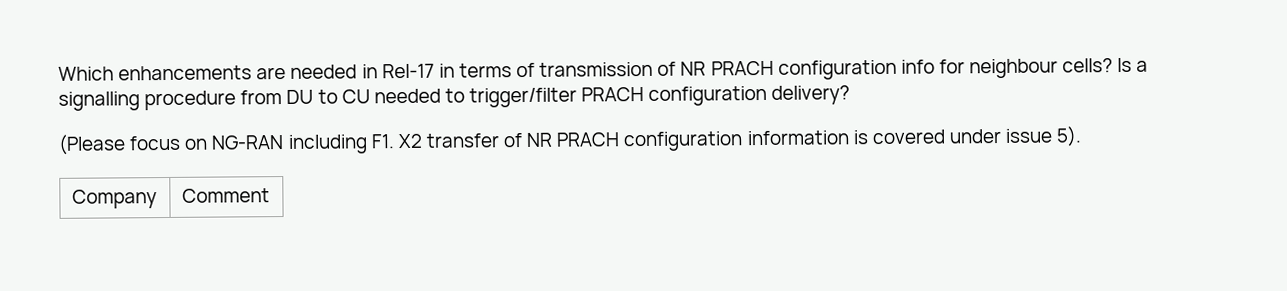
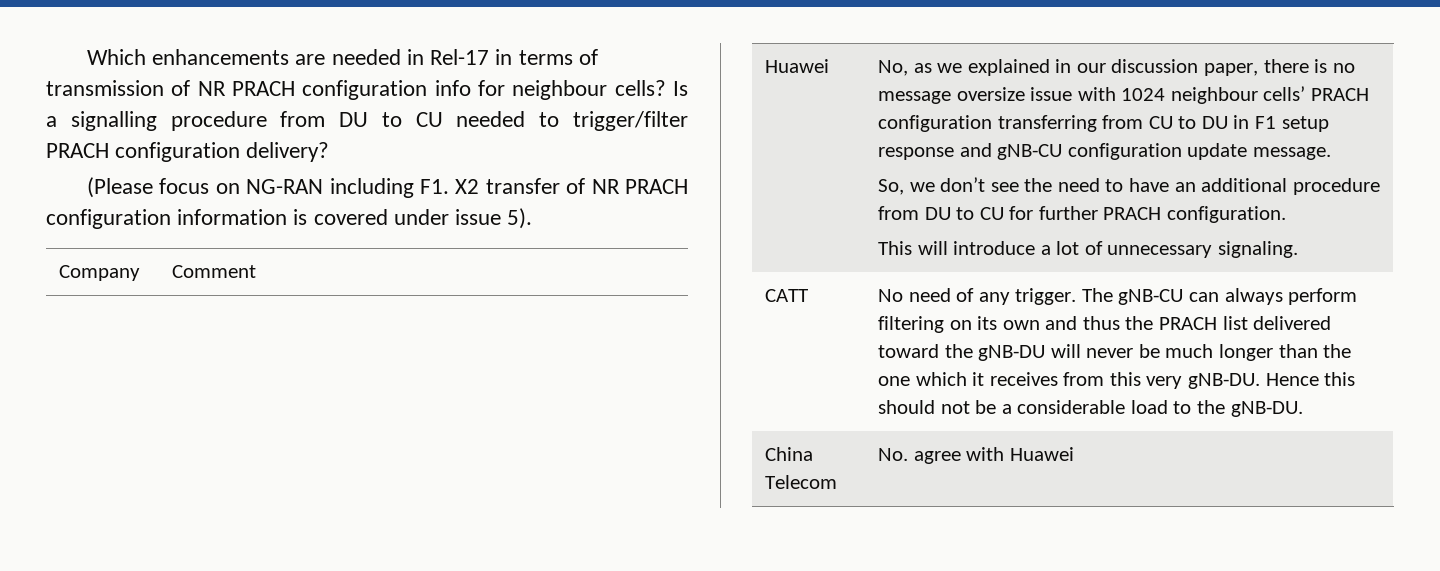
+ Huawei | No, as we explained in our discussion paper, there is no message oversize issue with 1024 neighbour cells’ PRACH configuration transferring from CU to DU in F1 setup response and gNB-CU configuration update message.
+ So, we don’t see the need to have an additional procedure from DU to CU for further PRACH configuration.
+ This will introduce a lot of unnecessary signaling.
+ CATT | No need of any trigger. The gNB-CU can always perform filtering on its own and thus the PRACH list delivered toward the gNB-DU will never be much longer than the one which it receives from this very gNB-DU. Hence this should not be a considerable load to the gNB-DU.
+ China Telecom | No. agree with Huawei

